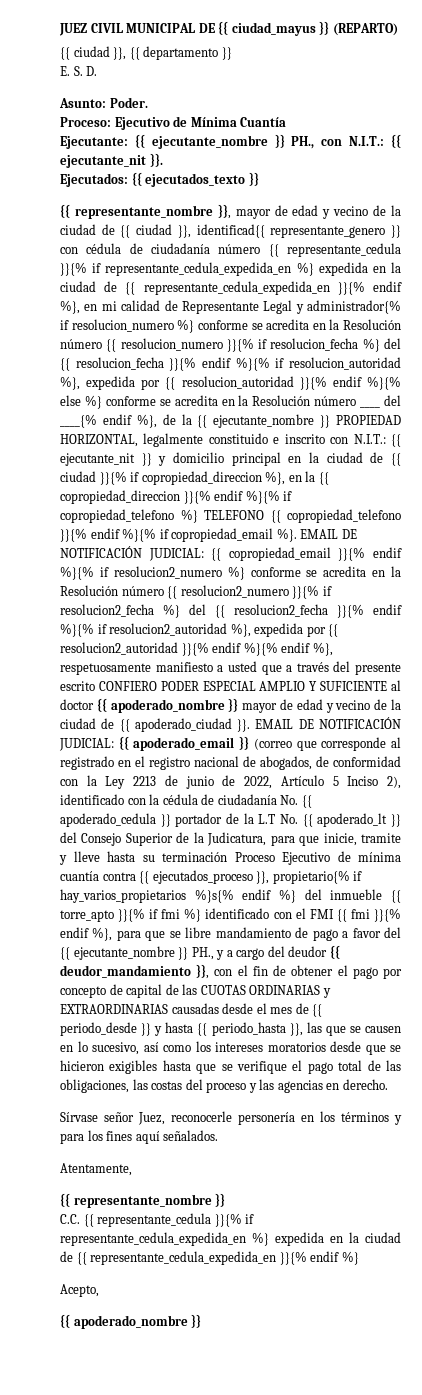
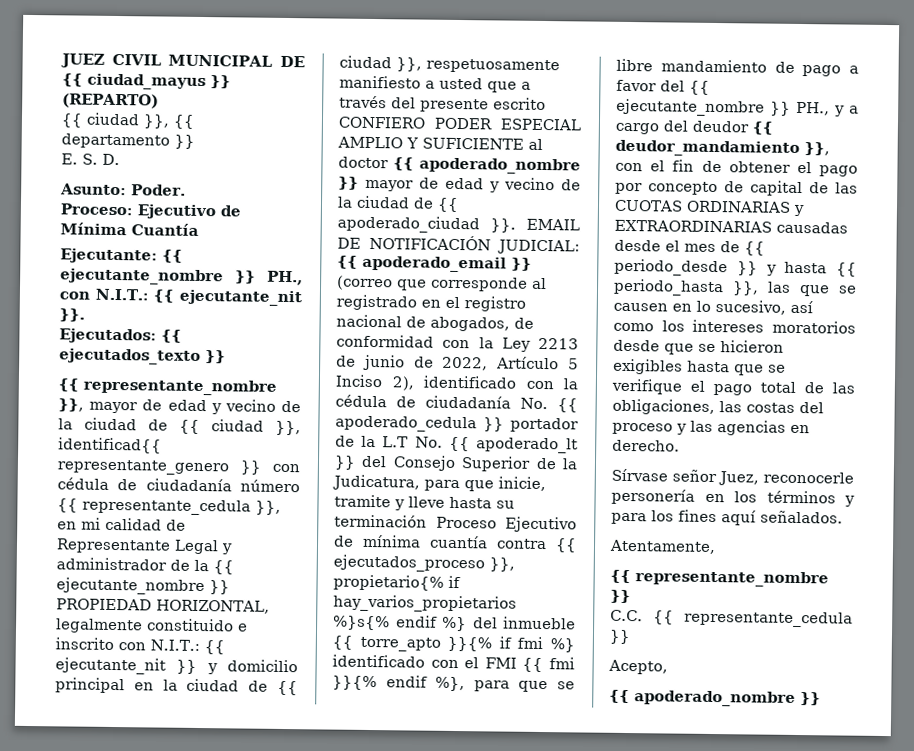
- {{ representante_nombre }}, mayor de edad y vecino de la ciudad de {{ ciudad }}, identificad{{ representante_genero }} con cédula de ciudadanía número {{ representante_cedula }}{% if representante_cedula_expedida_en %} expedida en la ciudad de {{ representante_cedula_expedida_en }}{% endif %}, en mi calidad de Representante Legal y administrador{% if resolucion_numero %} conforme se acredita en la Resolución número {{ resolucion_numero }}{% if resolucion_fecha %} del {{ resolucion_fecha }}{% endif %}{% if resolucion_autoridad %}, expedida por {{ resolucion_autoridad }}{% endif %}{% else %} conforme se acredita en la Resolución número ____ del ____{% endif %}, de la {{ ejecutante_nombre }} PROPIEDAD HORIZONTAL, legalmente constituido e inscrito con N.I.T.:
+ {{ representante_nombre }}, mayor de edad y vecino de la ciudad de {{ ciudad }}, identificad{{ representante_genero }} con cédula de ciudadanía número {{ representante_cedula }}, en mi calidad de Representante Legal y administrador de la {{ ejecutante_nombre }} PROPIEDAD HORIZONTAL, legalmente constituido e inscrito con N.I.T.:
- {{ ejecutante_nit }} y domicilio principal en la ciudad de {{ ciudad }}{% if copropiedad_direccion %}, en la {{ copropiedad_direccion }}{% endif %}{% if copropiedad_telefono %} TELEFONO {{ copropiedad_telefono }}{% endif %}{% if copropiedad_email %}. EMAIL DE NOTIFICACIÓN JUDICIAL: {{ copropiedad_email }}{% endif %}{% if resolucion2_numero %} conforme se acredita en la Resolución número {{ resolucion2_numero }}{% if resolucion2_fecha %} del {{ resolucion2_fecha }}{% endif %}{% if resolucion2_autoridad %}, expedida por {{ resolucion2_autoridad }}{% endif %}{% endif %}, respetuosamente manifiesto a usted que a través del presente escrito CONFIERO PODER ESPECIAL AMPLIO Y SUFICIENTE al doctor {{ apoderado_nombre }} mayor de edad y vecino de la ciudad de {{ apoderado_ciudad }}.
+ {{ ejecutante_nit }} y domicilio principal en la ciudad de {{ ciudad }}, respetuosamente manifiesto a usted que a través del presente escrito CONFIERO PODER ESPECIAL AMPLIO Y SUFICIENTE al doctor {{ apoderado_nombre }} mayor de edad y vecino de la ciudad de {{ apoderado_ciudad }}.
- C.C. {{ representante_cedula }}{% if representante_cedula_expedida_en %} expedida en la ciudad de {{ representante_cedula_expedida_en }}{% endif %}
+ C.C. {{ representante_cedula }}

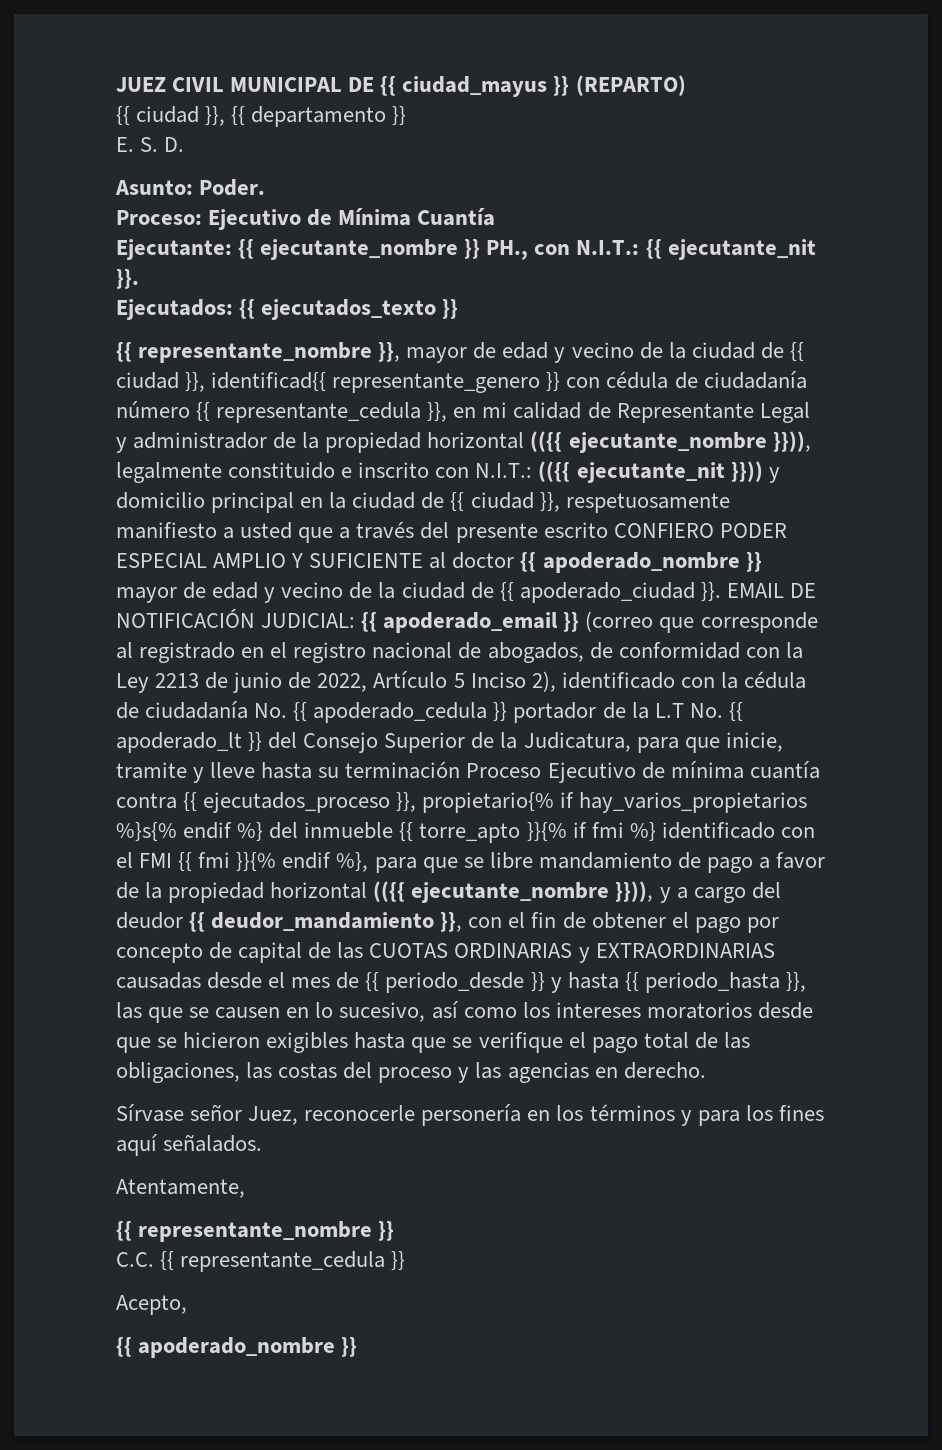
- {{ representante_nombre }}, mayor de edad y vecino de la ciudad de {{ ciudad }}, identificad{{ representante_genero }} con cédula de ciudadanía número {{ representante_cedula }}, en mi calidad de Representante Legal y administrador de la {{ ejecutante_nombre }} PROPIEDAD HORIZONTAL, legalmente constituido e inscrito con N.I.T.:
+ {{ representante_nombre }}, mayor de edad y vecino de la ciudad de {{ ciudad }}, identificad{{ representante_genero }} con cédula de ciudadanía número {{ representante_cedula }}, en mi calidad de Representante Legal y administrador de la propiedad horizontal (({{ ejecutante_nombre }})), legalmente constituido e inscrito con N.I.T.:
- {{ ejecutante_nit }} y domicilio principal en la ciudad de {{ ciudad }}, respetuosamente manifiesto a usted que a través del presente escrito CONFIERO PODER ESPECIAL AMPLIO Y SUFICIENTE al doctor {{ apoderado_nombre }} mayor de edad y vecino de la ciudad de {{ apoderado_ciudad }}.
+ (({{ ejecutante_nit }})) y domicilio principal en la ciudad de {{ ciudad }}, respetuosamente manifiesto a usted que a través del presente escrito CONFIERO PODER ESPECIAL AMPLIO Y SUFICIENTE al doctor {{ apoderado_nombre }} mayor de edad y vecino de la ciudad de {{ apoderado_ciudad }}.
- {{ apoderado_email }} (correo que corresponde al registrado en el registro nacional de abogados, de conformidad con la Ley 2213 de junio de 2022, Artículo 5 Inciso 2), identificado con la cédula de ciudadanía No. {{ apoderado_cedula }} portador de la L.T No. {{ apoderado_lt }} del Consejo Superior de la Judicatura, para que inicie, tramite y lleve hasta su terminación Proceso Ejecutivo de mínima cuantía contra {{ ejecutados_proceso }}, propietario{% if hay_varios_propietarios %}s{% endif %} del inmueble {{ torre_apto }}{% if fmi %} identificado con el FMI {{ fmi }}{% endif %}, para que se libre mandamiento de pago a favor del {{ ejecutante_nombre }} PH., y a cargo del deudor {{ deudor_mandamiento }}, con el fin de obtener el pago por concepto de capital de las CUOTAS ORDINARIAS y EXTRAORDINARIAS causadas desde el mes de {{ periodo_desde }} y hasta {{ periodo_hasta }}, las que se causen en lo sucesivo, así como los intereses moratorios desde que se hicieron exigibles hasta que se verifique el pago total de las obligaciones, las costas del proceso y las agencias en derecho.
+ {{ apoderado_email }} (correo que corresponde al registrado en el registro nacional de abogados, de conformidad con la Ley 2213 de junio de 2022, Artículo 5 Inciso 2), identificado con la cédula de ciudadanía No. {{ apoderado_cedula }} portador de la L.T No. {{ apoderado_lt }} del Consejo Superior de la Judicatura, para que inicie, tramite y lleve hasta su terminación Proceso Ejecutivo de mínima cuantía contra {{ ejecutados_proceso }}, propietario{% if hay_varios_propietarios %}s{% endif %} del inmueble {{ torre_apto }}{% if fmi %} identificado con el FMI {{ fmi }}{% endif %}, para que se libre mandamiento de pago a favor de la propiedad horizontal (({{ ejecutante_nombre }})), y a cargo del deudor {{ deudor_mandamiento }}, con el fin de obtener el pago por concepto de capital de las CUOTAS ORDINARIAS y EXTRAORDINARIAS causadas desde el mes de {{ periodo_desde }} y hasta {{ periodo_hasta }}, las que se causen en lo sucesivo, así como los intereses moratorios desde que se hicieron exigibles hasta que se verifique el pago total de las obligaciones, las costas del proceso y las agencias en derecho.

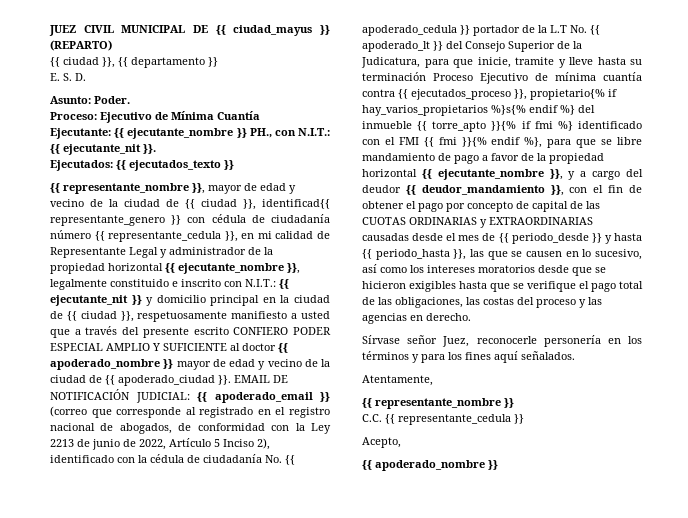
- {{ representante_nombre }}, mayor de edad y vecino de la ciudad de {{ ciudad }}, identificad{{ representante_genero }} con cédula de ciudadanía número {{ representante_cedula }}, en mi calidad de Representante Legal y administrador de la propiedad horizontal (({{ ejecutante_nombre }})), legalmente constituido e inscrito con N.I.T.:
+ {{ representante_nombre }}, mayor de edad y vecino de la ciudad de {{ ciudad }}, identificad{{ representante_genero }} con cédula de ciudadanía número {{ representante_cedula }}, en mi calidad de Representante Legal y administrador de la propiedad horizontal {{ ejecutante_nombre }}, legalmente constituido e inscrito con N.I.T.:
- (({{ ejecutante_nit }})) y domicilio principal en la ciudad de {{ ciudad }}, respetuosamente manifiesto a usted que a través del presente escrito CONFIERO PODER ESPECIAL AMPLIO Y SUFICIENTE al doctor {{ apoderado_nombre }} mayor de edad y vecino de la ciudad de {{ apoderado_ciudad }}.
+ {{ ejecutante_nit }} y domicilio principal en la ciudad de {{ ciudad }}, respetuosamente manifiesto a usted que a través del presente escrito CONFIERO PODER ESPECIAL AMPLIO Y SUFICIENTE al doctor {{ apoderado_nombre }} mayor de edad y vecino de la ciudad de {{ apoderado_ciudad }}.
- {{ apoderado_email }} (correo que corresponde al registrado en el registro nacional de abogados, de conformidad con la Ley 2213 de junio de 2022, Artículo 5 Inciso 2), identificado con la cédula de ciudadanía No. {{ apoderado_cedula }} portador de la L.T No. {{ apoderado_lt }} del Consejo Superior de la Judicatura, para que inicie, tramite y lleve hasta su terminación Proceso Ejecutivo de mínima cuantía contra {{ ejecutados_proceso }}, propietario{% if hay_varios_propietarios %}s{% endif %} del inmueble {{ torre_apto }}{% if fmi %} identificado con el FMI {{ fmi }}{% endif %}, para que se libre mandamiento de pago a favor de la propiedad horizontal (({{ ejecutante_nombre }})), y a cargo del deudor {{ deudor_mandamiento }}, con el fin de obtener el pago por concepto de capital de las CUOTAS ORDINARIAS y EXTRAORDINARIAS causadas desde el mes de {{ periodo_desde }} y hasta {{ periodo_hasta }}, las que se causen en lo sucesivo, así como los intereses moratorios desde que se hicieron exigibles hasta que se verifique el pago total de las obligaciones, las costas del proceso y las agencias en derecho.
+ {{ apoderado_email }} (correo que corresponde al registrado en el registro nacional de abogados, de conformidad con la Ley 2213 de junio de 2022, Artículo 5 Inciso 2), identificado con la cédula de ciudadanía No. {{ apoderado_cedula }} portador de la L.T No. {{ apoderado_lt }} del Consejo Superior de la Judicatura, para que inicie, tramite y lleve hasta su terminación Proceso Ejecutivo de mínima cuantía contra {{ ejecutados_proceso }}, propietario{% if hay_varios_propietarios %}s{% endif %} del inmueble {{ torre_apto }}{% if fmi %} identificado con el FMI {{ fmi }}{% endif %}, para que se libre mandamiento de pago a favor de la propiedad horizontal {{ ejecutante_nombre }}, y a cargo del deudor {{ deudor_mandamiento }}, con el fin de obtener el pago por concepto de capital de las CUOTAS ORDINARIAS y EXTRAORDINARIAS causadas desde el mes de {{ periodo_desde }} y hasta {{ periodo_hasta }}, las que se causen en lo sucesivo, así como los intereses moratorios desde que se hicieron exigibles hasta que se verifique el pago total de las obligaciones, las costas del proceso y las agencias en derecho.

